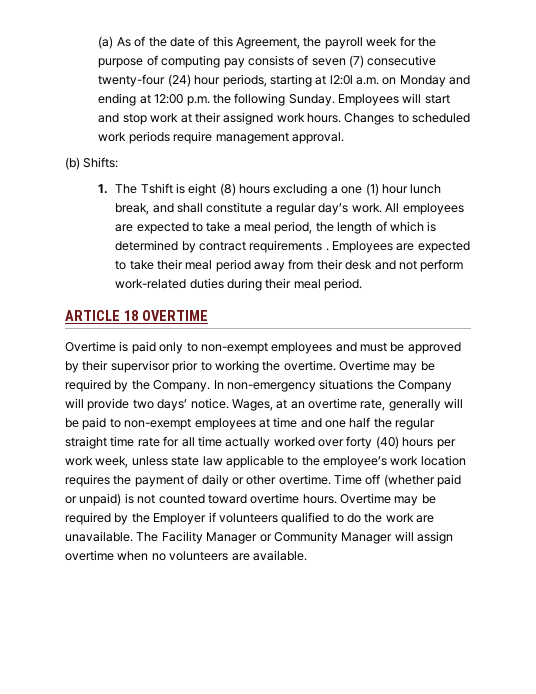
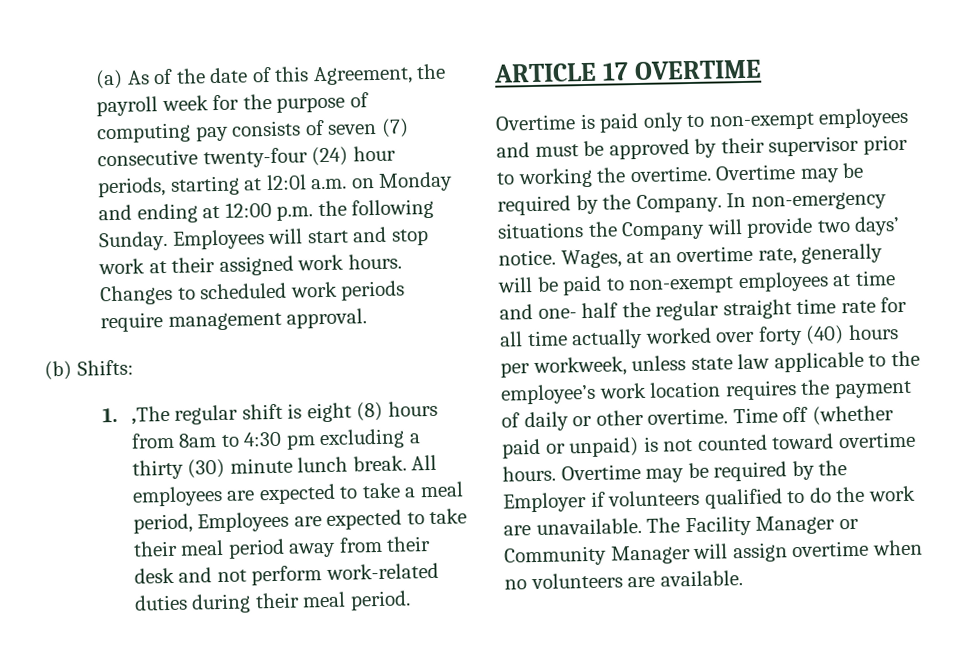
- 1. The Tshift is eight (8) hours excluding a one (1) hour lunch break, and shall constitute a regular day’s work.
+ 1. ,The regular shift is eight (8) hours from 8am to 4:30 pm excluding a thirty (30) minute lunch break.
- All employees are expected to take a meal period, the length of which is determined by contract requirements . Employees are expected to take their meal period away from their desk and not perform work-related duties during their meal period.
+ All employees are expected to take a meal period, Employees are expected to take their meal period away from their desk and not perform work-related duties during their meal period.
- ARTICLE 18 OVERTIME
+ ARTICLE 17 OVERTIME
- Wages, at an overtime rate, generally will be paid to non-exempt employees at time and one half the regular straight time rate for all time actually worked over forty (40) hours per work week, unless state law applicable to the employee’s work location requires the payment of daily or other overtime.
+ Wages, at an overtime rate, generally will be paid to non-exempt employees at time and one- half the regular straight time rate for all time actually worked over forty (40) hours per workweek, unless state law applicable to the employee’s work location requires the payment of daily or other overtime.

